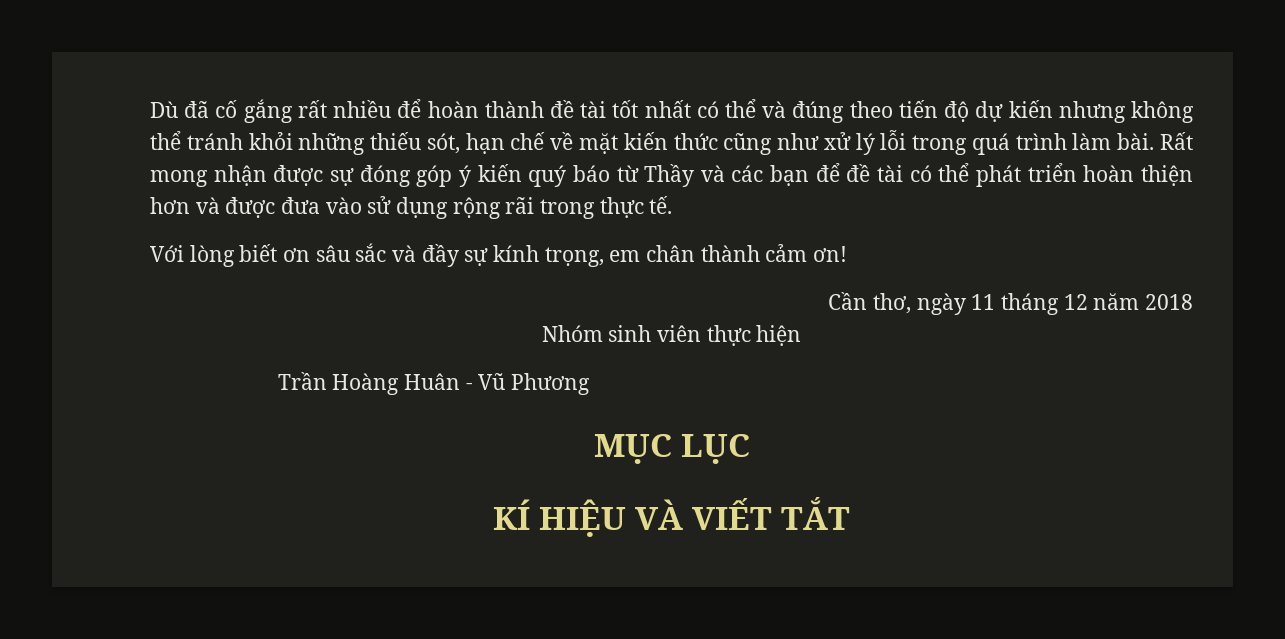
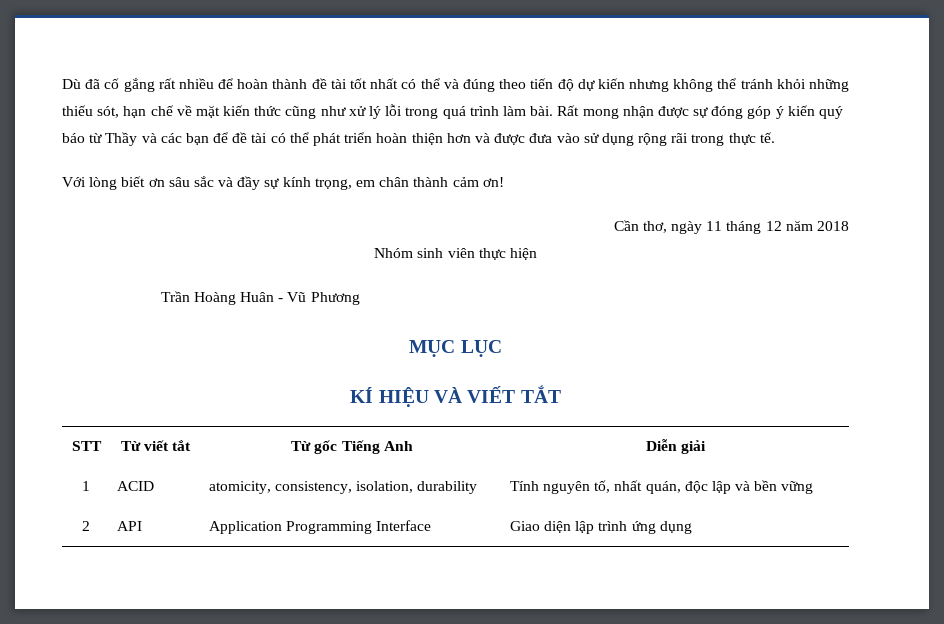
+ STT | Từ viết tắt | Từ gốc Tiếng Anh | Diễn giải
+ 1 | ACID | atomicity, consistency, isolation, durability | Tính nguyên tố, nhất quán, độc lập và bền vững
+ 2 | API | Application Programming Interface | Giao diện lập trình ứng dụng

